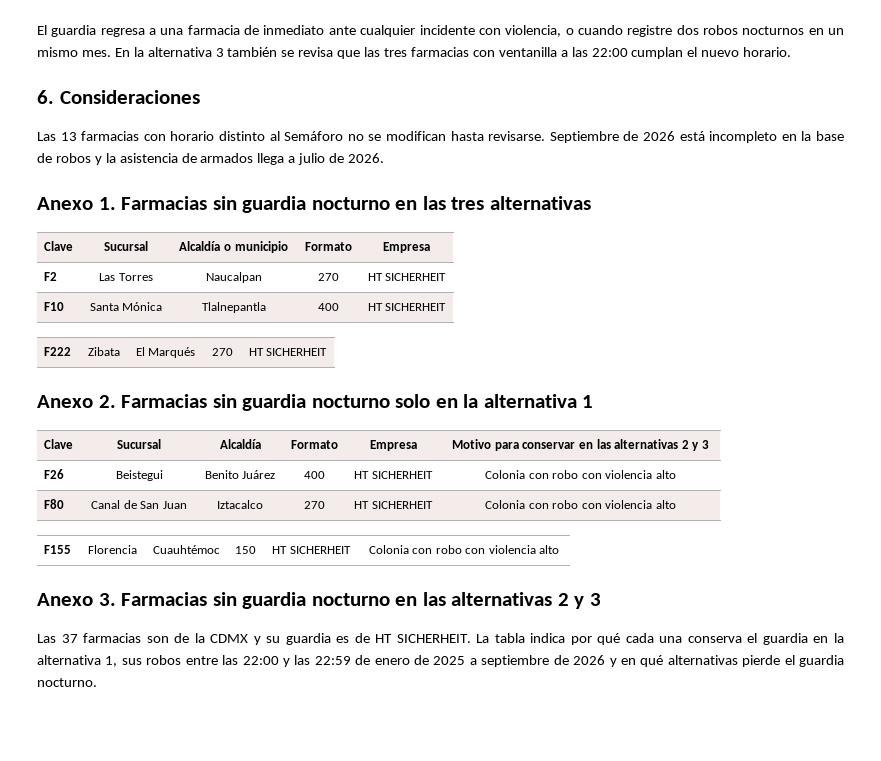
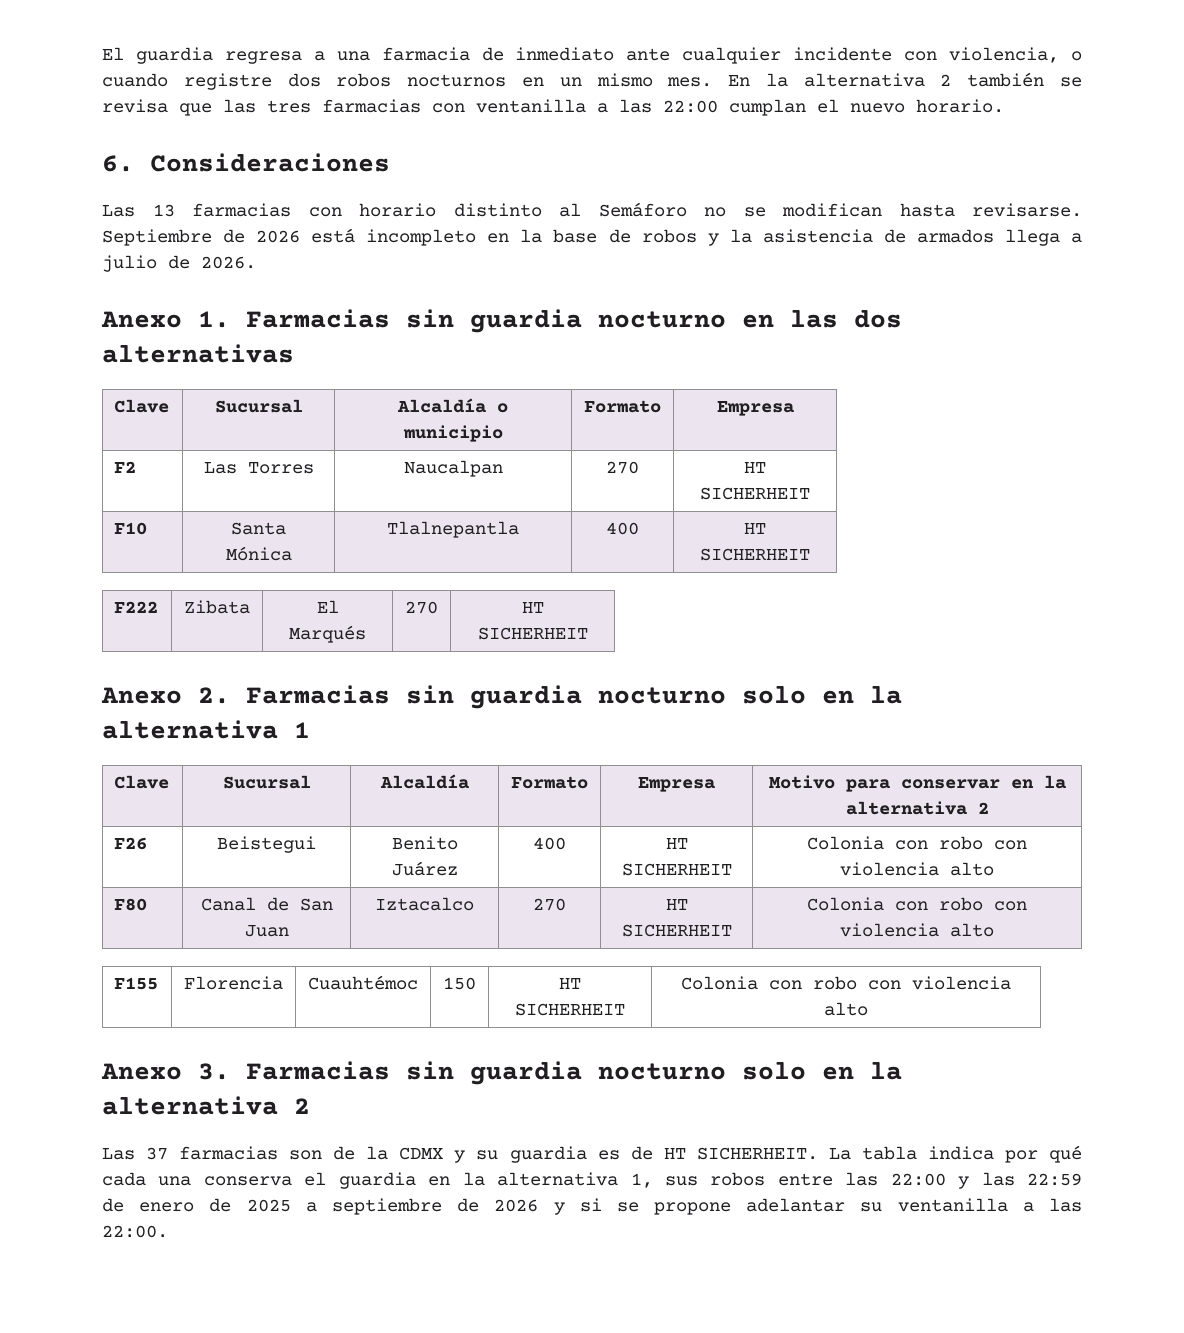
- En la alternativa 3 también se revisa que las tres farmacias con ventanilla a las 22:00 cumplan el nuevo horario.
+ En la alternativa 2 también se revisa que las tres farmacias con ventanilla a las 22:00 cumplan el nuevo horario.
- Anexo 1. Farmacias sin guardia nocturno en las tres alternativas
+ Anexo 1. Farmacias sin guardia nocturno en las dos alternativas
- Clave | Sucursal | Alcaldía | Formato | Empresa | Motivo para conservar en las alternativas 2 y 3
+ Clave | Sucursal | Alcaldía | Formato | Empresa | Motivo para conservar en la alternativa 2
- Anexo 3. Farmacias sin guardia nocturno en las alternativas 2 y 3
+ Anexo 3. Farmacias sin guardia nocturno solo en la alternativa 2
- La tabla indica por qué cada una conserva el guardia en la alternativa 1, sus robos entre las 22:00 y las 22:59 de enero de 2025 a septiembre de 2026 y en qué alternativas pierde el guardia nocturno.
+ La tabla indica por qué cada una conserva el guardia en la alternativa 1, sus robos entre las 22:00 y las 22:59 de enero de 2025 a septiembre de 2026 y si se propone adelantar su ventanilla a las 22:00.

